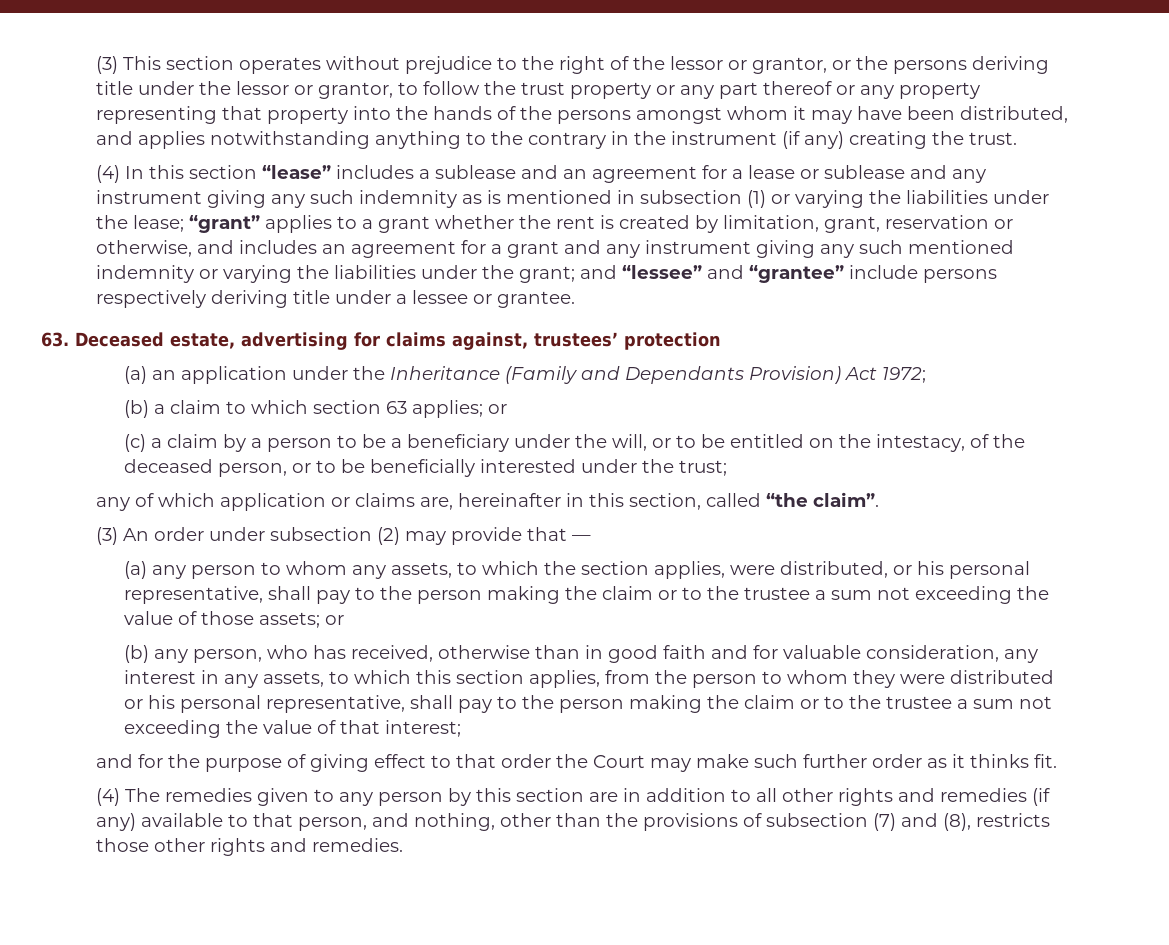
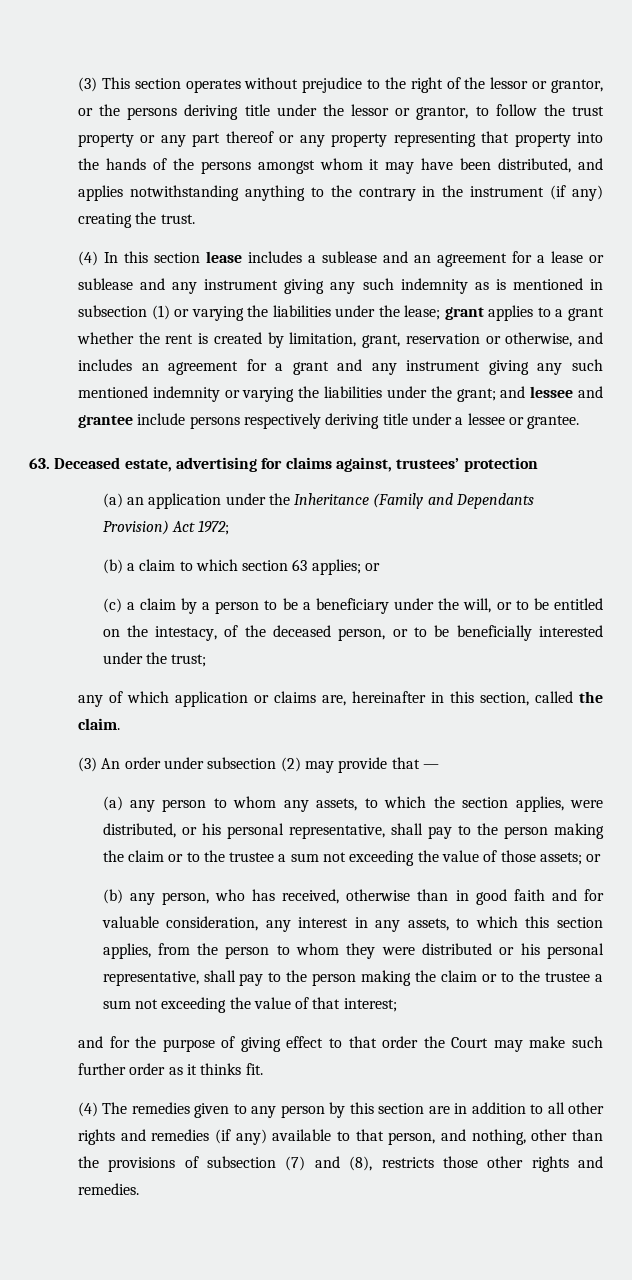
- (4) In this section “lease” includes a sublease and an agreement for a lease or sublease and any instrument giving any such indemnity as is mentioned in subsection (1) or varying the liabilities under the lease;
+ (4) In this section lease includes a sublease and an agreement for a lease or sublease and any instrument giving any such indemnity as is mentioned in subsection (1) or varying the liabilities under the lease;
- “grant” applies to a grant whether the rent is created by limitation, grant, reservation or otherwise, and includes an agreement for a grant and any instrument giving any such mentioned indemnity or varying the liabilities under the grant;
+ grant applies to a grant whether the rent is created by limitation, grant, reservation or otherwise, and includes an agreement for a grant and any instrument giving any such mentioned indemnity or varying the liabilities under the grant;
- and “lessee” and “grantee” include persons respectively deriving title under a lessee or grantee.
+ and lessee and grantee include persons respectively deriving title under a lessee or grantee.
- any of which application or claims are, hereinafter in this section, called “the claim”.
+ any of which application or claims are, hereinafter in this section, called the claim.

